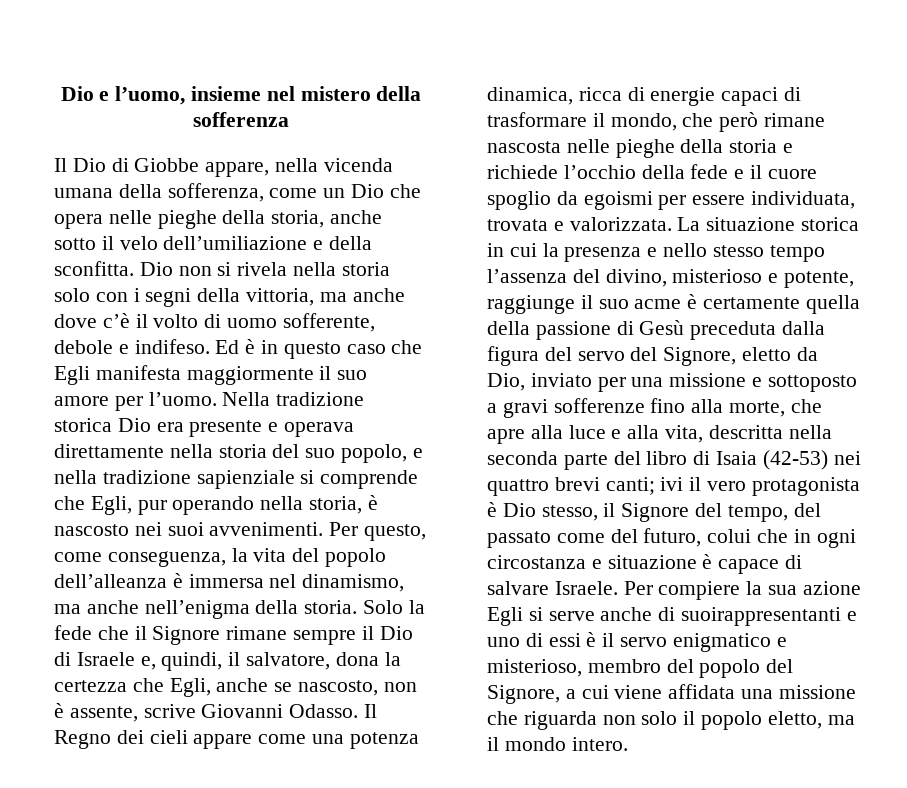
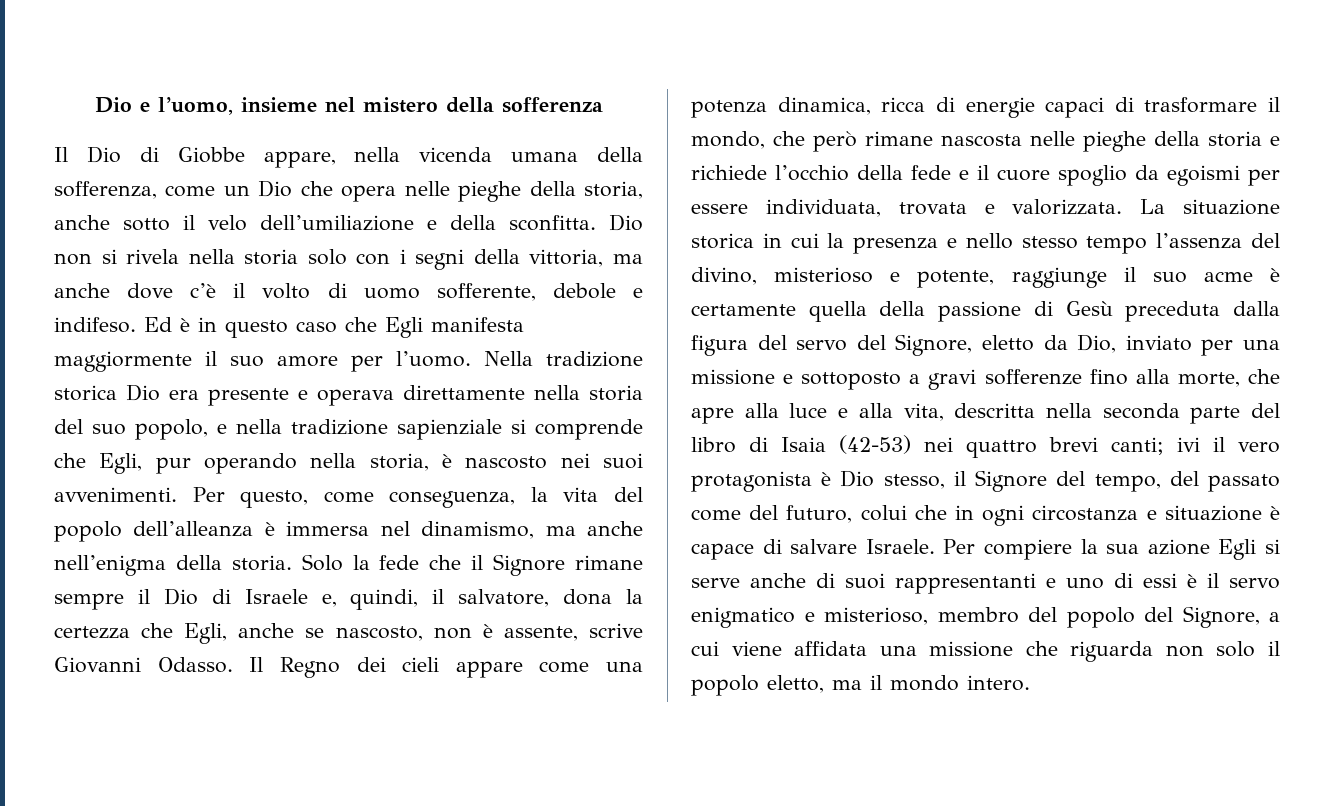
- Per compiere la sua azione Egli si serve anche di suoirappresentanti e uno di essi è il servo enigmatico e misterioso, membro del popolo del Signore, a cui viene affidata una missione che riguarda non solo il popolo eletto, ma il mondo intero.
+ Per compiere la sua azione Egli si serve anche di suoi rappresentanti e uno di essi è il servo enigmatico e misterioso, membro del popolo del Signore, a cui viene affidata una missione che riguarda non solo il popolo eletto, ma il mondo intero.

